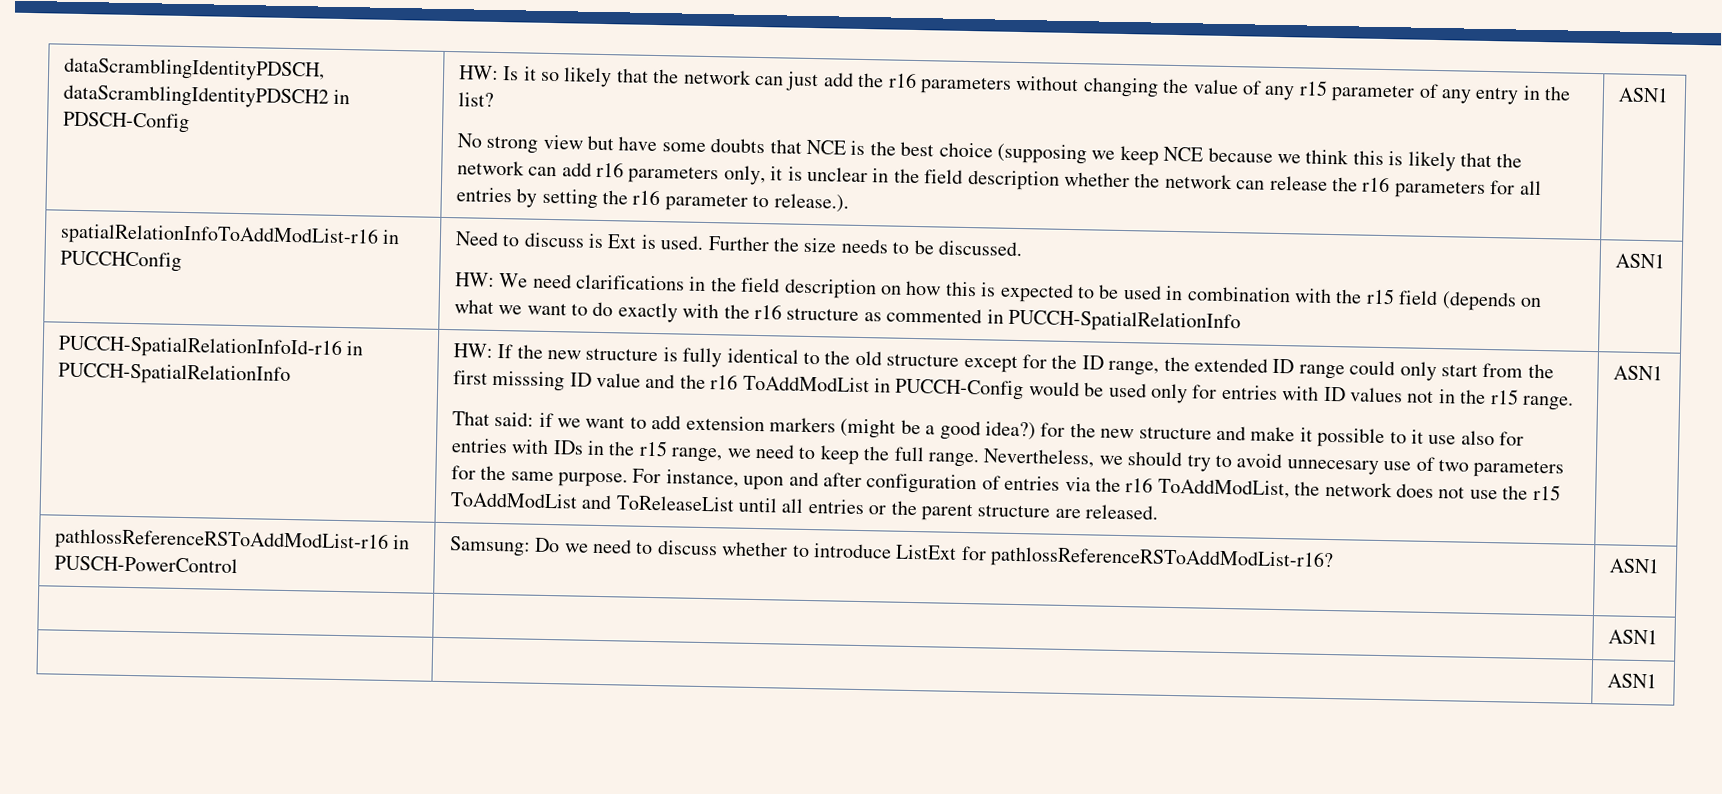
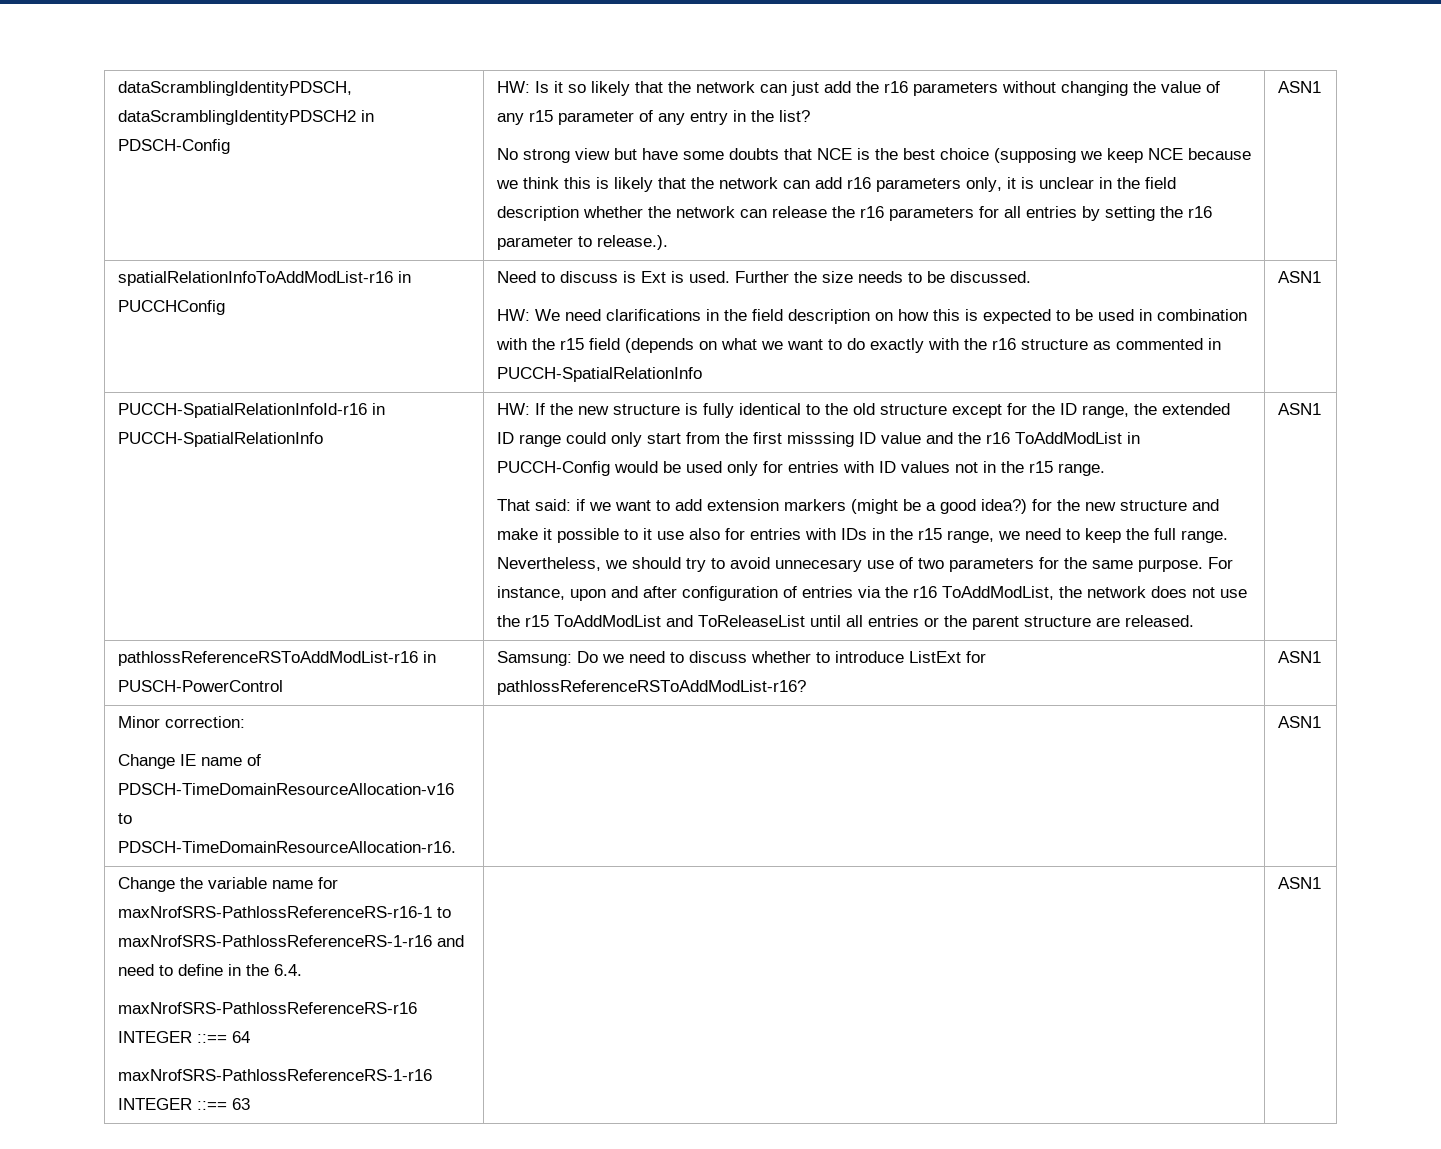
  pathlossReferenceRSToAddModList-r16 in PUSCH-PowerControl | Samsung: Do we need to discuss whether to introduce ListExt for pathlossReferenceRSToAddModList-r16? | ASN1
- | | ASN1
- | | ASN1
+ Minor correction:
+ Change IE name of PDSCH-TimeDomainResourceAllocation-v16 to PDSCH-TimeDomainResourceAllocation-r16. | | ASN1
+ Change the variable name for maxNrofSRS-PathlossReferenceRS-r16-1 to maxNrofSRS-PathlossReferenceRS-1-r16 and need to define in the 6.4.
+ maxNrofSRS-PathlossReferenceRS-r16 INTEGER ::== 64
+ maxNrofSRS-PathlossReferenceRS-1-r16 INTEGER ::== 63 | | ASN1

